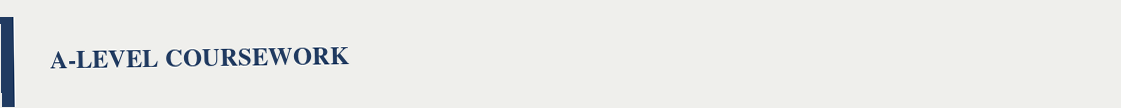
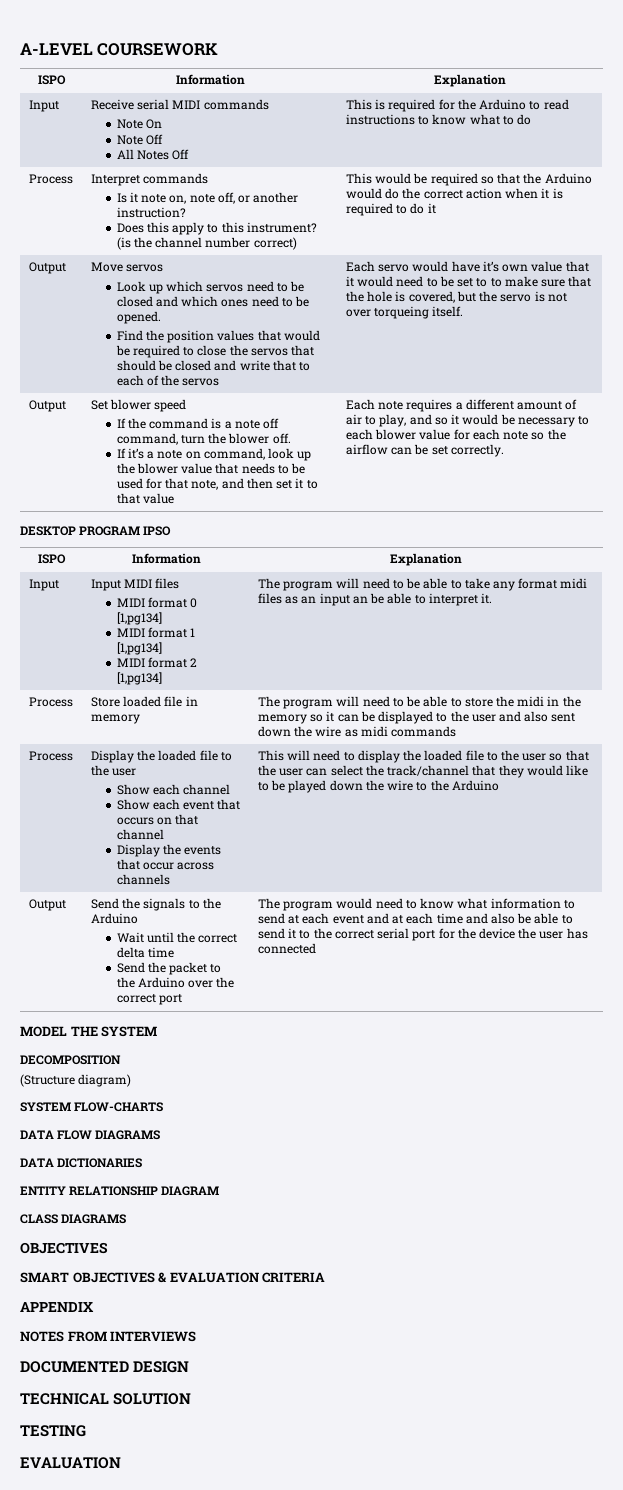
  A-LEVEL COURSEWORK
+ ISPO | Information | Explanation
+ Input | Receive serial MIDI commands
+ Note On
+ Note Off
+ All Notes Off | This is required for the Arduino to read instructions to know what to do
+ Process | Interpret commands
+ Is it note on, note off, or another instruction?
+ Does this apply to this instrument? (is the channel number correct) | This would be required so that the Arduino would do the correct action when it is required to do it
+ Output | Move servos
+ Look up which servos need to be closed and which ones need to be opened.
+ Find the position values that would be required to close the servos that should be closed and write that to each of the servos | Each servo would have it’s own value that it would need to be set to to make sure that the hole is covered, but the servo is not over torqueing itself.
+ Output | Set blower speed
+ If the command is a note off command, turn the blower off.
+ If it’s a note on command, look up the blower value that needs to be used for that note, and then set it to that value | Each note requires a different amount of air to play, and so it would be necessary to each blower value for each note so the airflow can be set correctly.
+ DESKTOP PROGRAM IPSO
+ ISPO | Information | Explanation
+ Input | Input MIDI files
+ MIDI format 0 [1,pg134]
+ MIDI format 1 [1,pg134]
+ MIDI format 2 [1,pg134] | The program will need to be able to take any format midi files as an input an be able to interpret it.
+ Process | Store loaded file in memory | The program will need to be able to store the midi in the memory so it can be displayed to the user and also sent down the wire as midi commands
+ Process | Display the loaded file to the user
+ Show each channel
+ Show each event that occurs on that channel
+ Display the events that occur across channels | This will need to display the loaded file to the user so that the user can select the track/channel that they would like to be played down the wire to the Arduino
+ Output | Send the signals to the Arduino
+ Wait until the correct delta time
+ Send the packet to the Arduino over the correct port | The program would need to know what information to send at each event and at each time and also be able to send it to the correct serial port for the device the user has connected
+ MODEL THE SYSTEM
+ DECOMPOSITION
+ (Structure diagram)
+ SYSTEM FLOW-CHARTS
+ DATA FLOW DIAGRAMS
+ DATA DICTIONARIES
+ ENTITY RELATIONSHIP DIAGRAM
+ CLASS DIAGRAMS
+ OBJECTIVES
+ SMART OBJECTIVES & EVALUATION CRITERIA
+ APPENDIX
+ NOTES FROM INTERVIEWS
+ DOCUMENTED DESIGN
+ TECHNICAL SOLUTION
+ TESTING
+ EVALUATION

